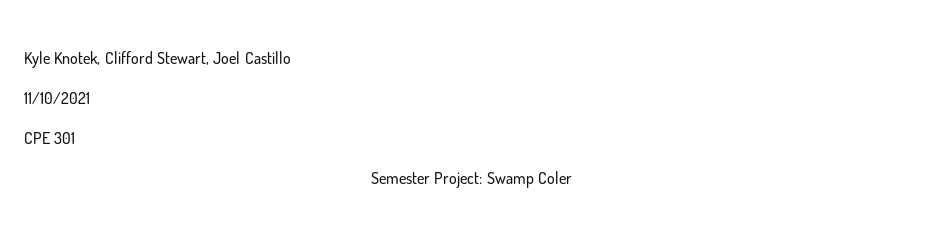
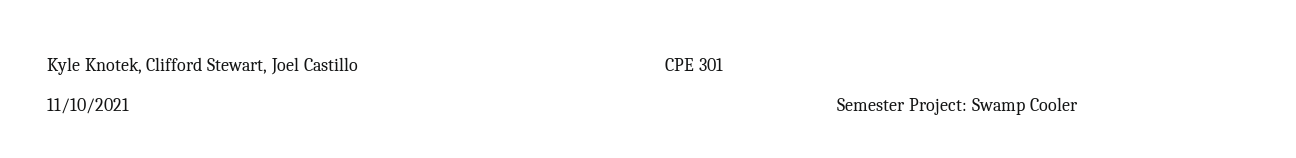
- Semester Project: Swamp Coler
+ Semester Project: Swamp Cooler

